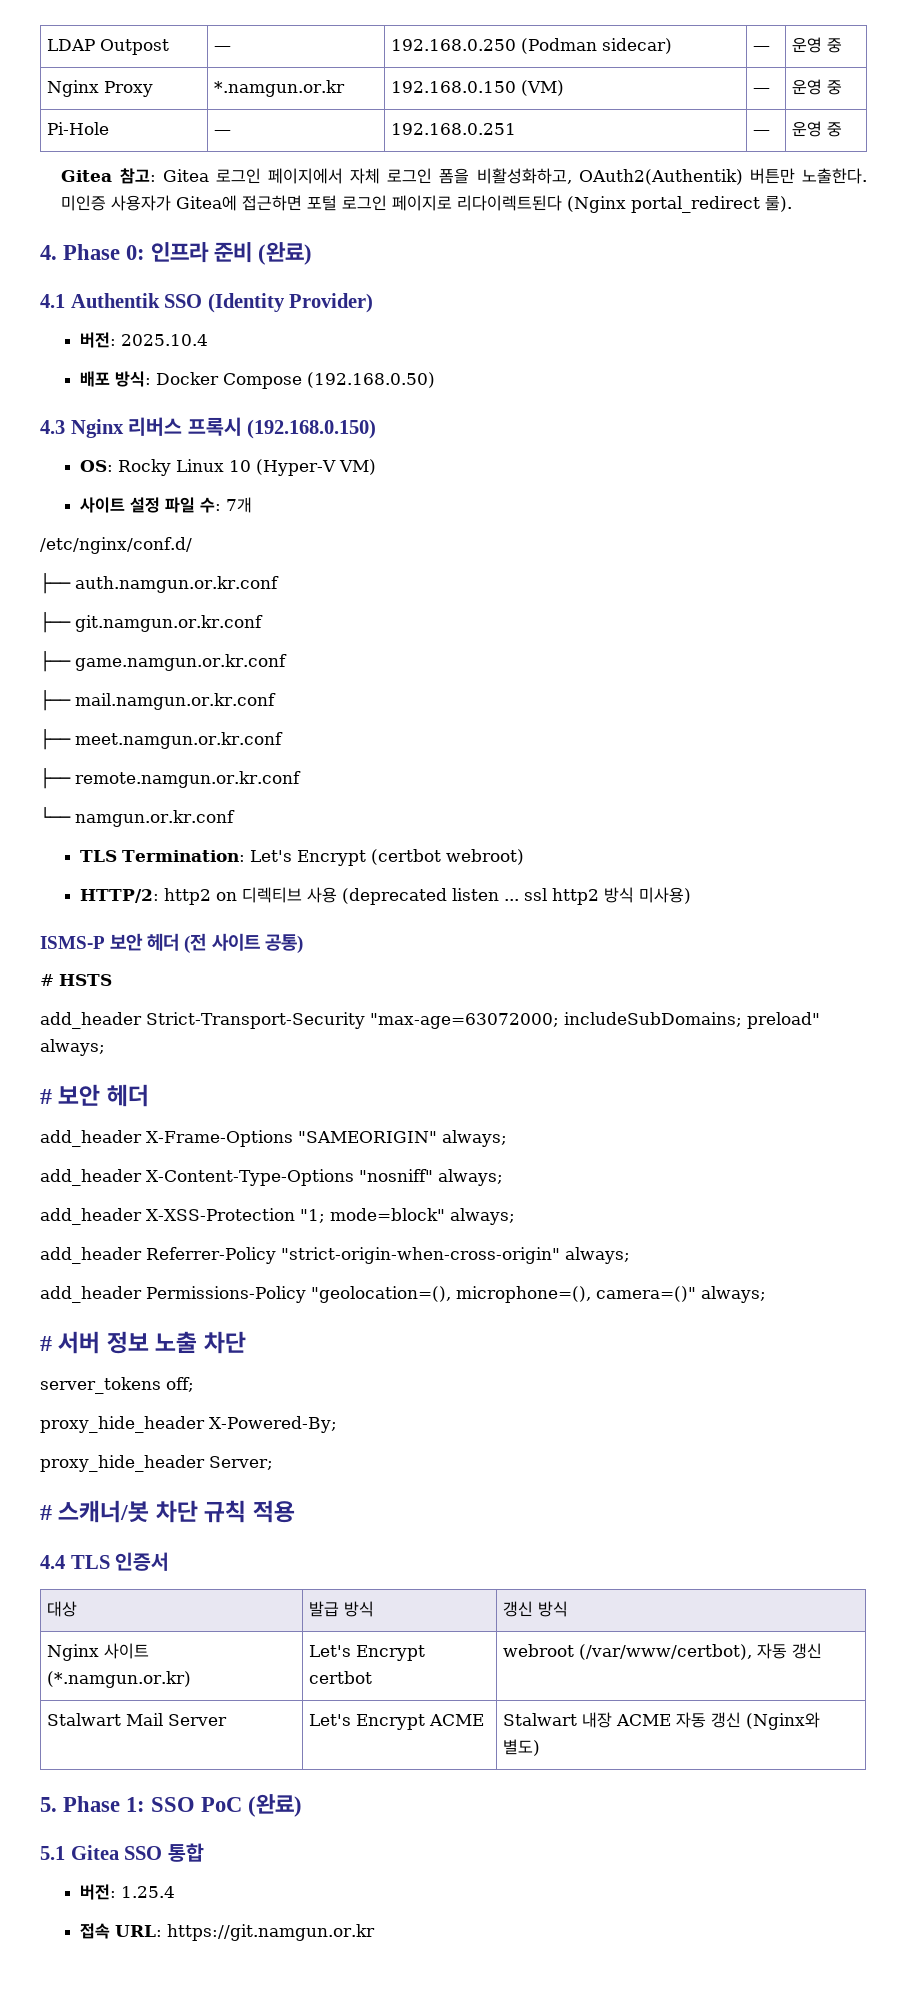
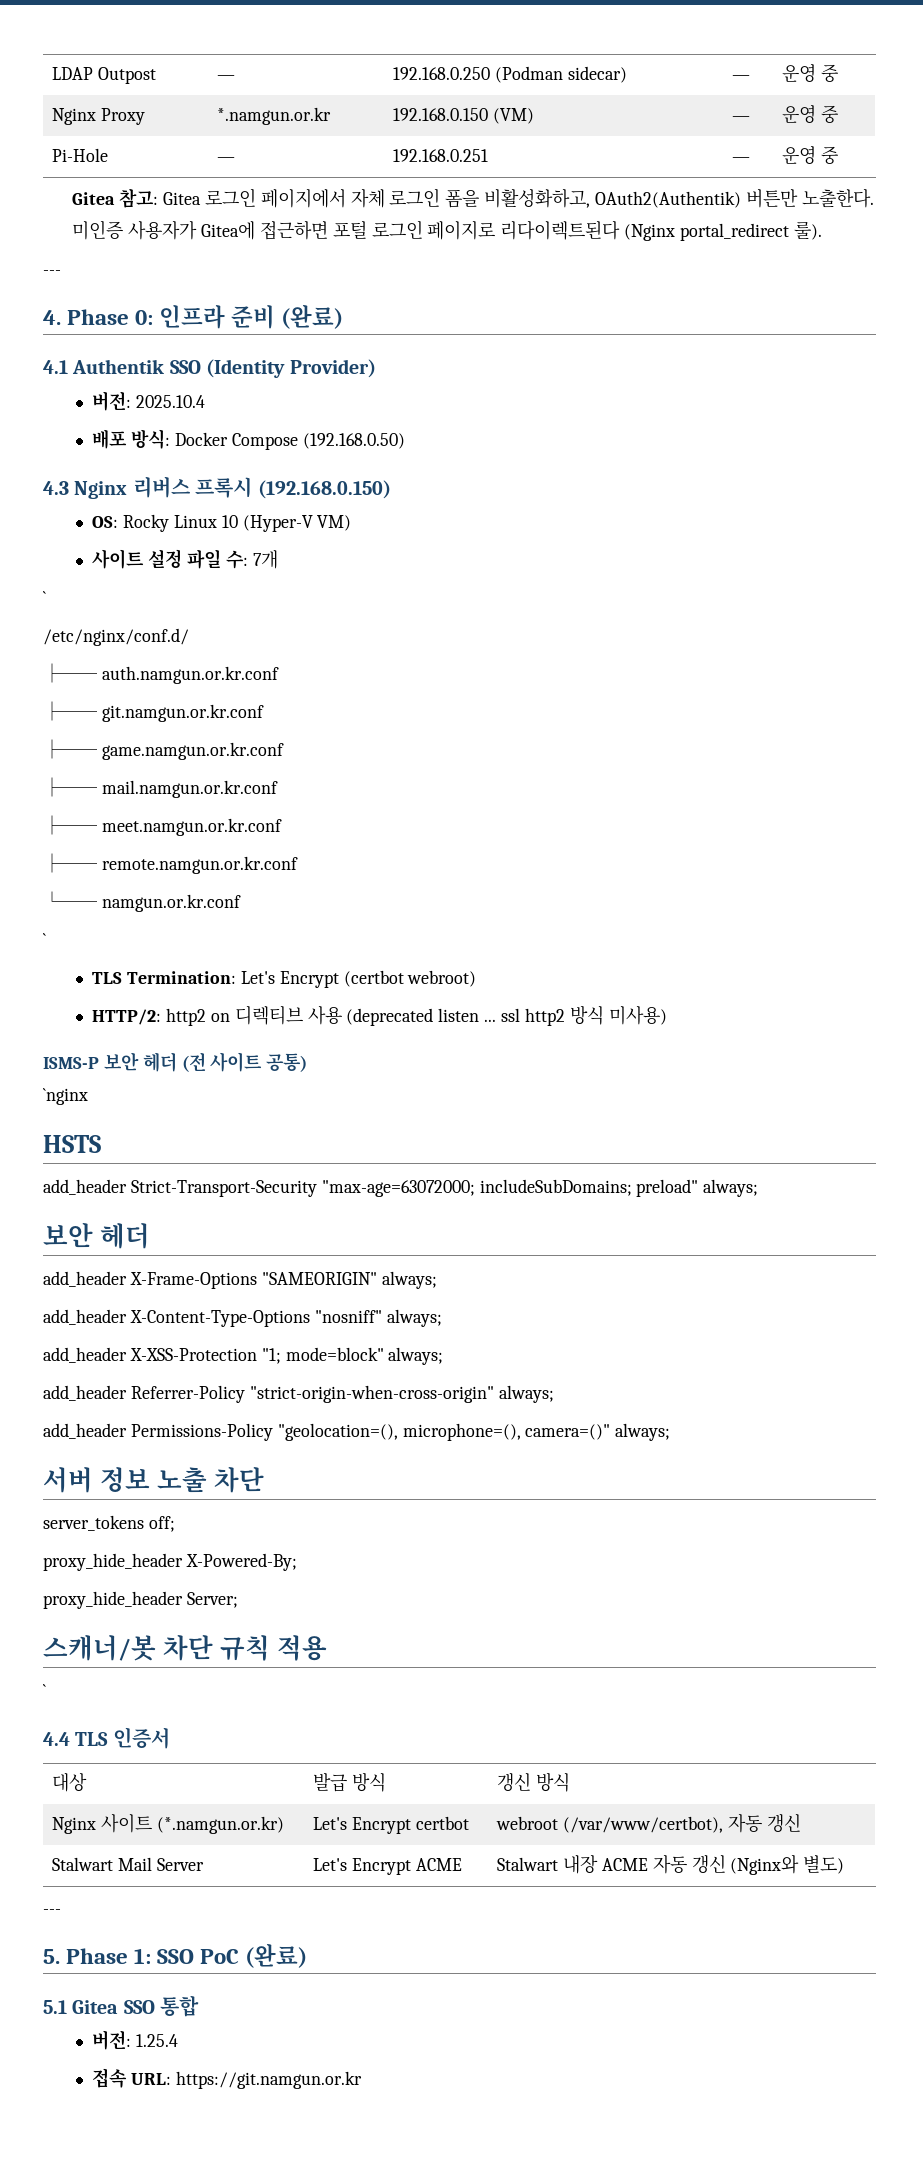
  미인증 사용자가 Gitea에 접근하면 포털 로그인 페이지로 리다이렉트된다 (Nginx portal_redirect 룰).
+ ---
  사이트 설정 파일 수: 7개
+ `
  └── namgun.or.kr.conf
+ `
- # HSTS
+ `nginx
+ HSTS
  add_header Strict-Transport-Security "max-age=63072000; includeSubDomains; preload" always;
- # 보안 헤더
+ 보안 헤더
- # 서버 정보 노출 차단
+ 서버 정보 노출 차단
- # 스캐너/봇 차단 규칙 적용
+ 스캐너/봇 차단 규칙 적용
+ `
  Stalwart Mail Server | Let's Encrypt ACME | Stalwart 내장 ACME 자동 갱신 (Nginx와 별도)
+ ---

